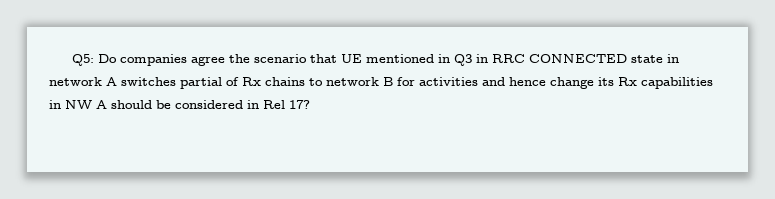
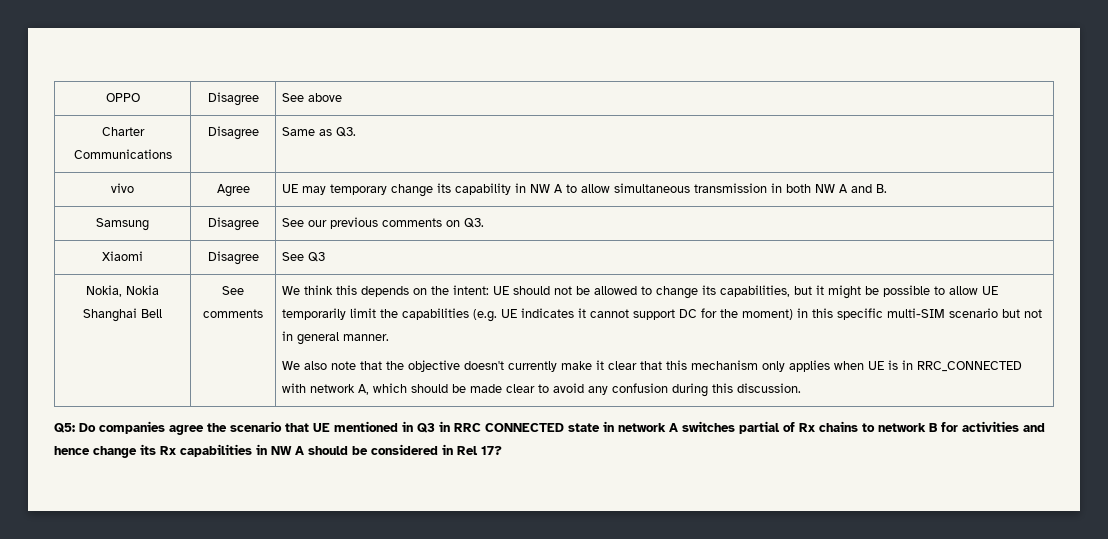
+ OPPO | Disagree | See above
+ Charter Communications | Disagree | Same as Q3.
+ vivo | Agree | UE may temporary change its capability in NW A to allow simultaneous transmission in both NW A and B.
+ Samsung | Disagree | See our previous comments on Q3.
+ Xiaomi | Disagree | See Q3
+ Nokia, Nokia Shanghai Bell | See comments | We think this depends on the intent: UE should not be allowed to change its capabilities, but it might be possible to allow UE temporarily limit the capabilities (e.g. UE indicates it cannot support DC for the moment) in this specific multi-SIM scenario but not in general manner.
+ We also note that the objective doesn't currently make it clear that this mechanism only applies when UE is in RRC_CONNECTED with network A, which should be made clear to avoid any confusion during this discussion.

